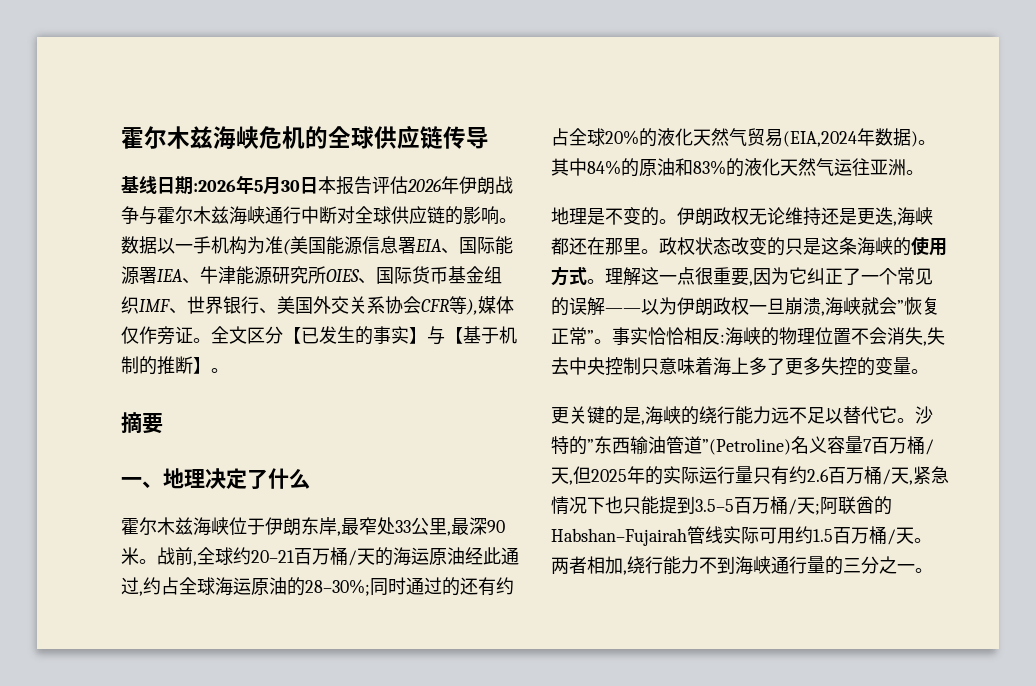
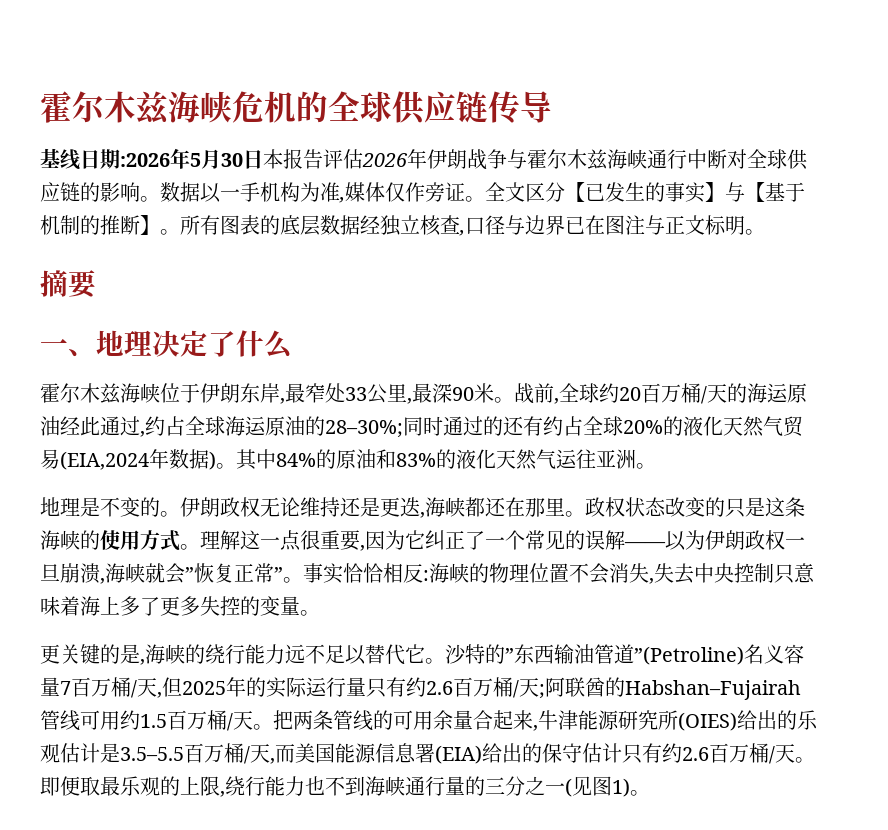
- 数据以一手机构为准(美国能源信息署EIA、国际能源署IEA、牛津能源研究所OIES、国际货币基金组织IMF、世界银行、美国外交关系协会CFR等),媒体仅作旁证。
+ 数据以一手机构为准,媒体仅作旁证。
+ 所有图表的底层数据经独立核查,口径与边界已在图注与正文标明。
- 战前,全球约20–21百万桶/天的海运原油经此通过,约占全球海运原油的28–30%;同时通过的还有约占全球20%的液化天然气贸易(EIA,2024年数据)。
+ 战前,全球约20百万桶/天的海运原油经此通过,约占全球海运原油的28–30%;同时通过的还有约占全球20%的液化天然气贸易(EIA,2024年数据)。
- 沙特的”东西输油管道”(Petroline)名义容量7百万桶/天,但2025年的实际运行量只有约2.6百万桶/天,紧急情况下也只能提到3.5–5百万桶/天;阿联酋的Habshan–Fujairah管线实际可用约1.5百万桶/天。
+ 沙特的”东西输油管道”(Petroline)名义容量7百万桶/天,但2025年的实际运行量只有约2.6百万桶/天;阿联酋的Habshan–Fujairah管线可用约1.5百万桶/天。
- 两者相加,绕行能力不到海峡通行量的三分之一。
+ 把两条管线的可用余量合起来,牛津能源研究所(OIES)给出的乐观估计是3.5–5.5百万桶/天,而美国能源信息署(EIA)给出的保守估计只有约2.6百万桶/天。即便取最乐观的上限,绕行能力也不到海峡通行量的三分之一(见图1)。

